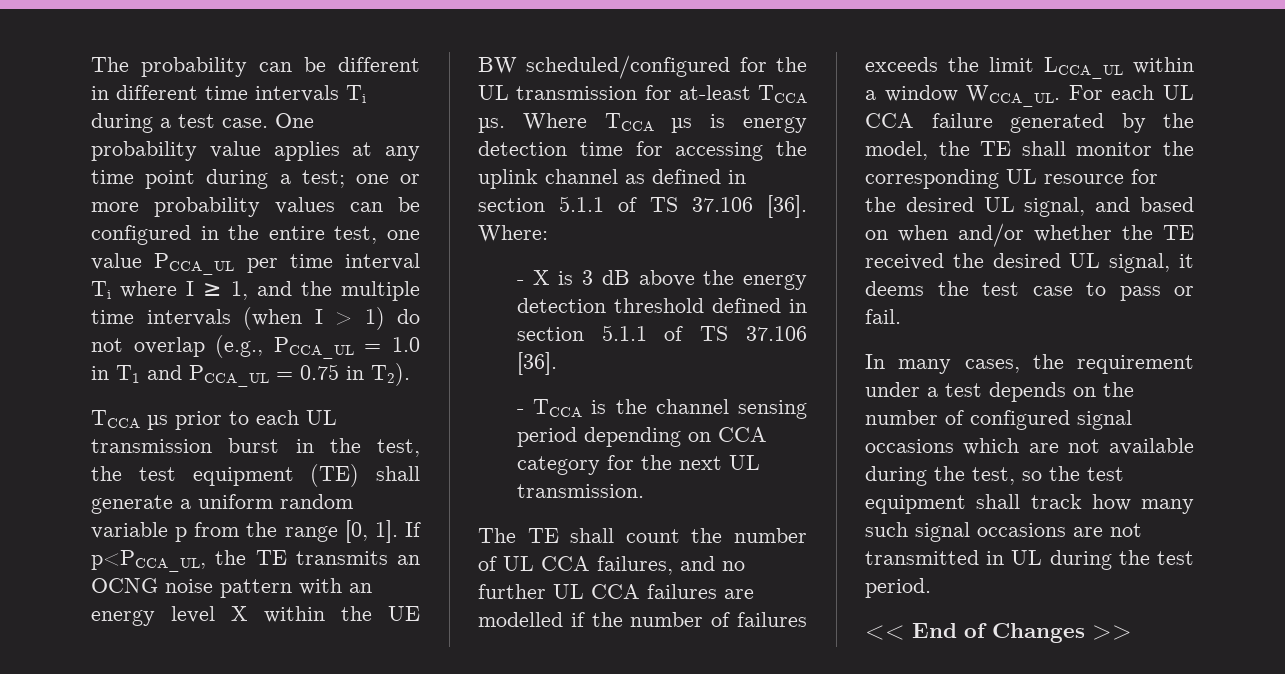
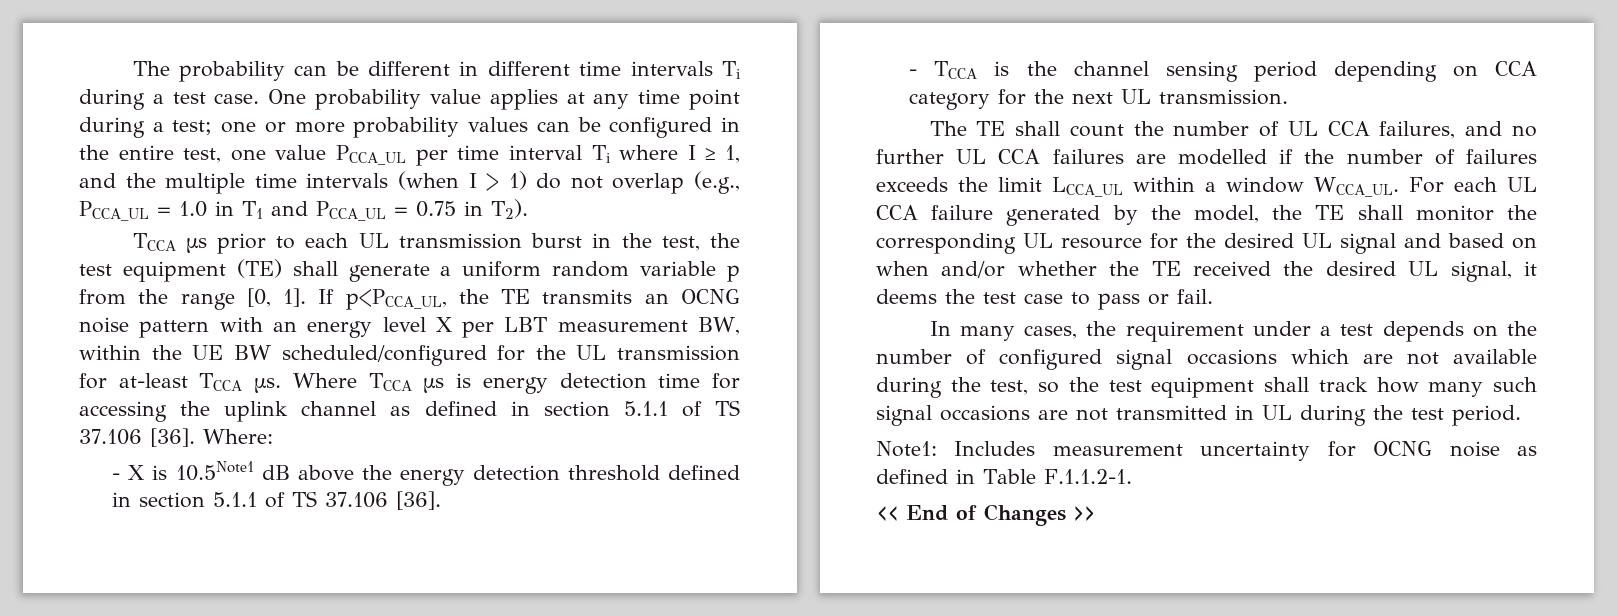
- If p<PCCA_UL, the TE transmits an OCNG noise pattern with an energy level X within the UE BW scheduled/configured for the UL transmission for at-least TCCA µs.
+ If p<PCCA_UL, the TE transmits an OCNG noise pattern with an energy level X per LBT measurement BW, within the UE BW scheduled/configured for the UL transmission for at-least TCCA µs.
- - X is 3 dB above the energy detection threshold defined in section 5.1.1 of TS 37.106 [36].
+ - X is 10.5Note1 dB above the energy detection threshold defined in section 5.1.1 of TS 37.106 [36].
- For each UL CCA failure generated by the model, the TE shall monitor the corresponding UL resource for the desired UL signal, and based on when and/or whether the TE received the desired UL signal, it deems the test case to pass or fail.
+ For each UL CCA failure generated by the model, the TE shall monitor the corresponding UL resource for the desired UL signal and based on when and/or whether the TE received the desired UL signal, it deems the test case to pass or fail.
+ Note1: Includes measurement uncertainty for OCNG noise as defined in Table F.1.1.2-1.

